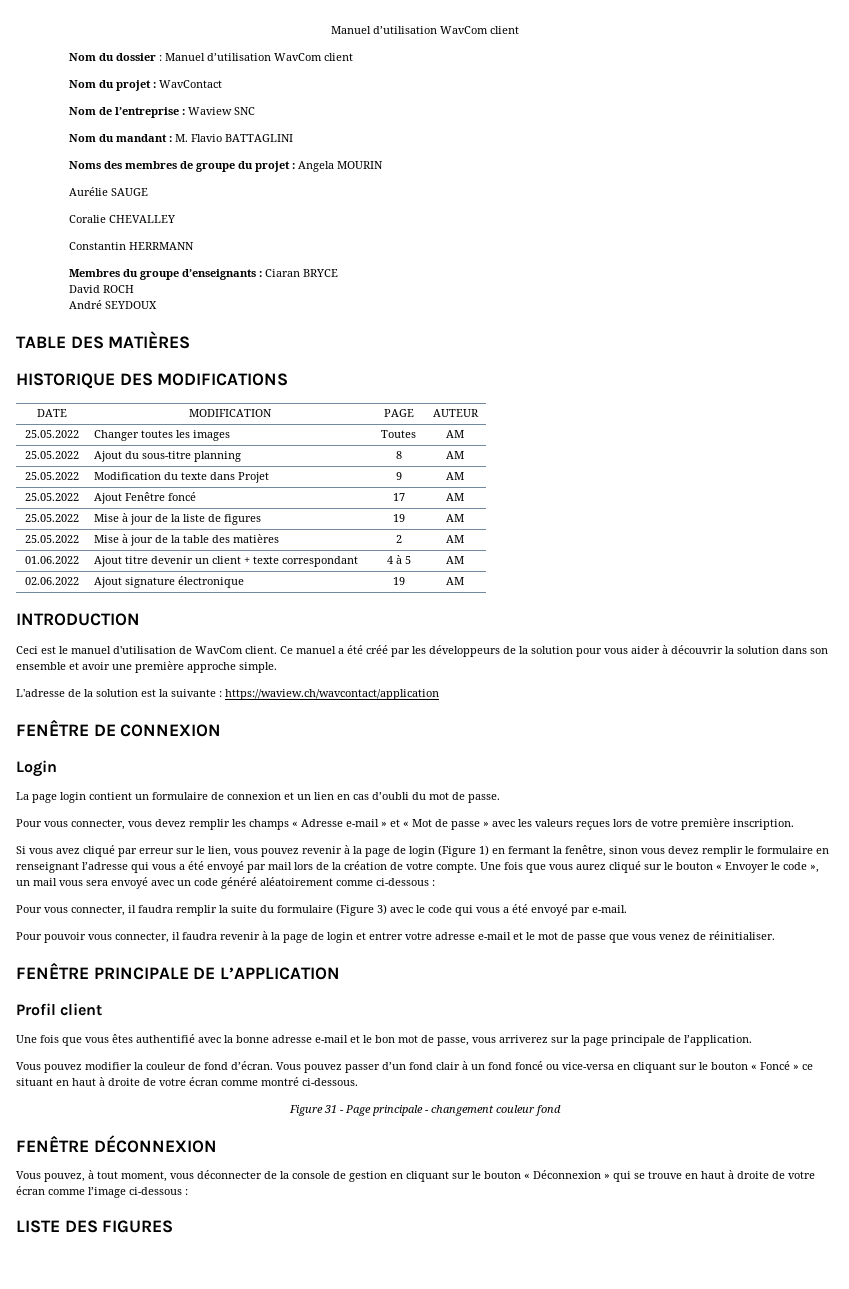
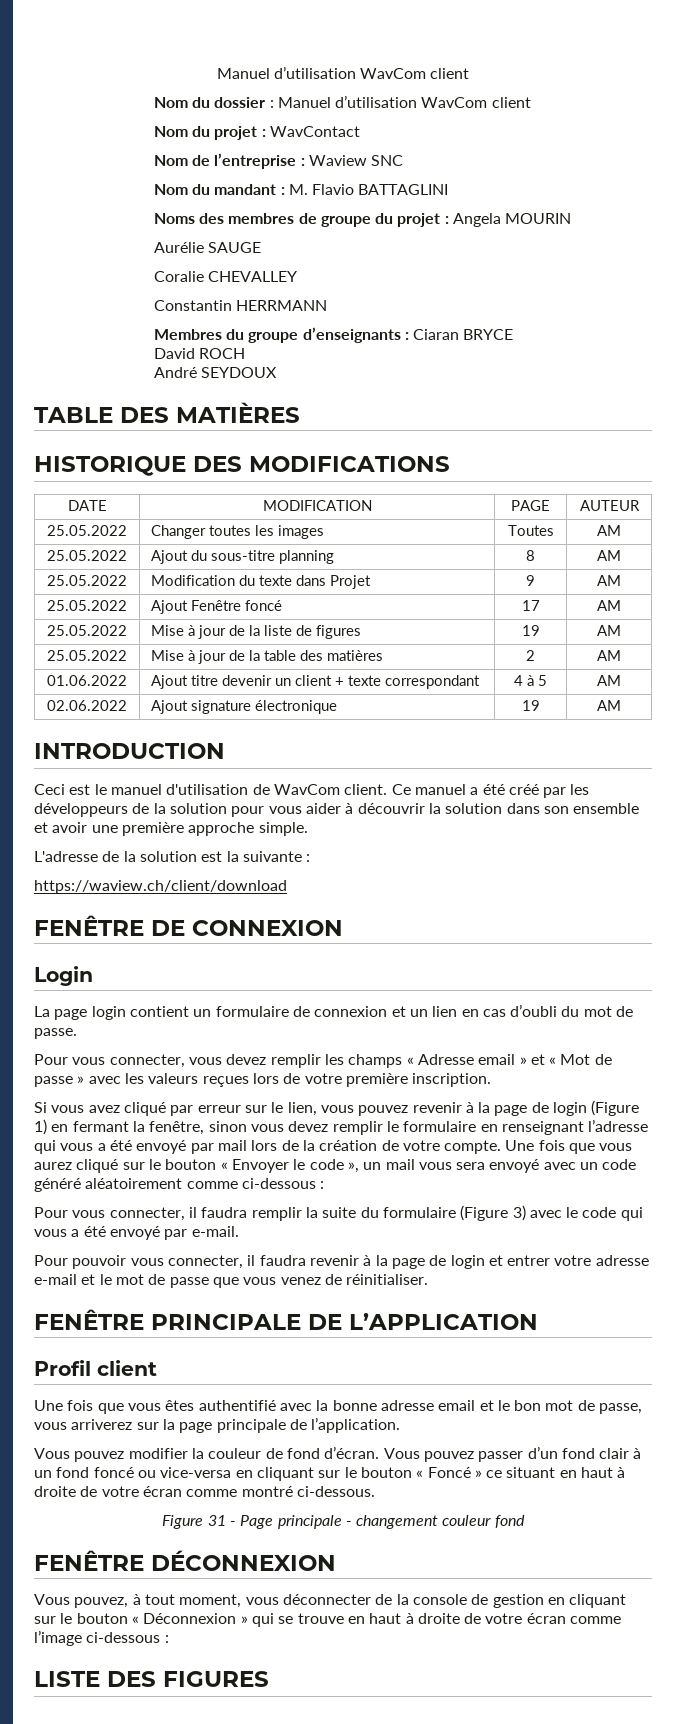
- L'adresse de la solution est la suivante : https://waview.ch/wavcontact/application
+ L'adresse de la solution est la suivante :
+ https://waview.ch/client/download
- Pour vous connecter, vous devez remplir les champs « Adresse e-mail » et « Mot de passe » avec les valeurs reçues lors de votre première inscription.
+ Pour vous connecter, vous devez remplir les champs « Adresse email » et « Mot de passe » avec les valeurs reçues lors de votre première inscription.
- Une fois que vous êtes authentifié avec la bonne adresse e-mail et le bon mot de passe, vous arriverez sur la page principale de l’application.
+ Une fois que vous êtes authentifié avec la bonne adresse email et le bon mot de passe, vous arriverez sur la page principale de l’application.

